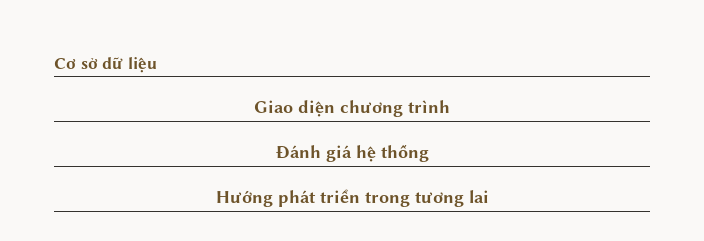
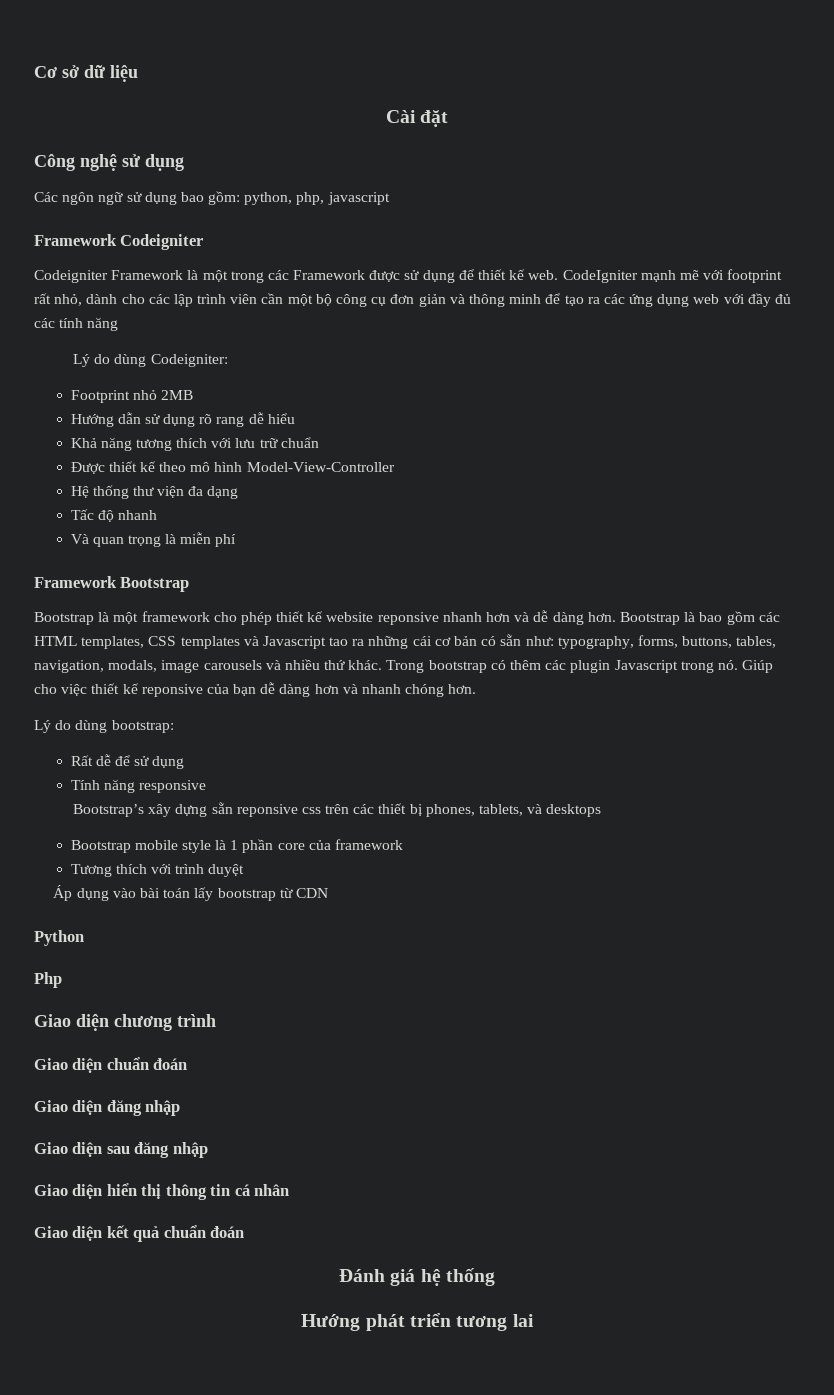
+ Cài đặt
+ Công nghệ sử dụng
+ Các ngôn ngữ sử dụng bao gồm: python, php, javascript
+ Framework Codeigniter
+ Codeigniter Framework là một trong các Framework được sử dụng để thiết kế web. CodeIgniter mạnh mẽ với footprint rất nhỏ, dành cho các lập trình viên cần một bộ công cụ đơn giản và thông minh để tạo ra các ứng dụng web với đầy đủ các tính năng
+ Lý do dùng Codeigniter:
+ Footprint nhỏ 2MB
+ Hướng dẫn sử dụng rõ rang dễ hiểu
+ Khả năng tương thích với lưu trữ chuẩn
+ Được thiết kế theo mô hình Model-View-Controller
+ Hệ thống thư viện đa dạng
+ Tấc độ nhanh
+ Và quan trọng là miễn phí
+ Framework Bootstrap
+ Bootstrap là một framework cho phép thiết kế website reponsive nhanh hơn và dễ dàng hơn. Bootstrap là bao gồm các HTML templates, CSS templates và Javascript tao ra những cái cơ bản có sẵn như: typography, forms, buttons, tables, navigation, modals, image carousels và nhiều thứ khác. Trong bootstrap có thêm các plugin Javascript trong nó. Giúp cho việc thiết kế reponsive của bạn dễ dàng hơn và nhanh chóng hơn.
+ Lý do dùng bootstrap:
+ Rất dễ để sử dụng
+ Tính năng responsive
+ Bootstrap’s xây dựng sẵn reponsive css trên các thiết bị phones, tablets, và desktops
+ Bootstrap mobile style là 1 phần core của framework
+ Tương thích với trình duyệt
+ Áp dụng vào bài toán lấy bootstrap từ CDN
+ Python
+ Php
  Giao diện chương trình
+ Giao diện chuẩn đoán
+ Giao diện đăng nhập
+ Giao diện sau đăng nhập
+ Giao diện hiển thị thông tin cá nhân
+ Giao diện kết quả chuẩn đoán
- Hướng phát triển trong tương lai
+ Hướng phát triển tương lai

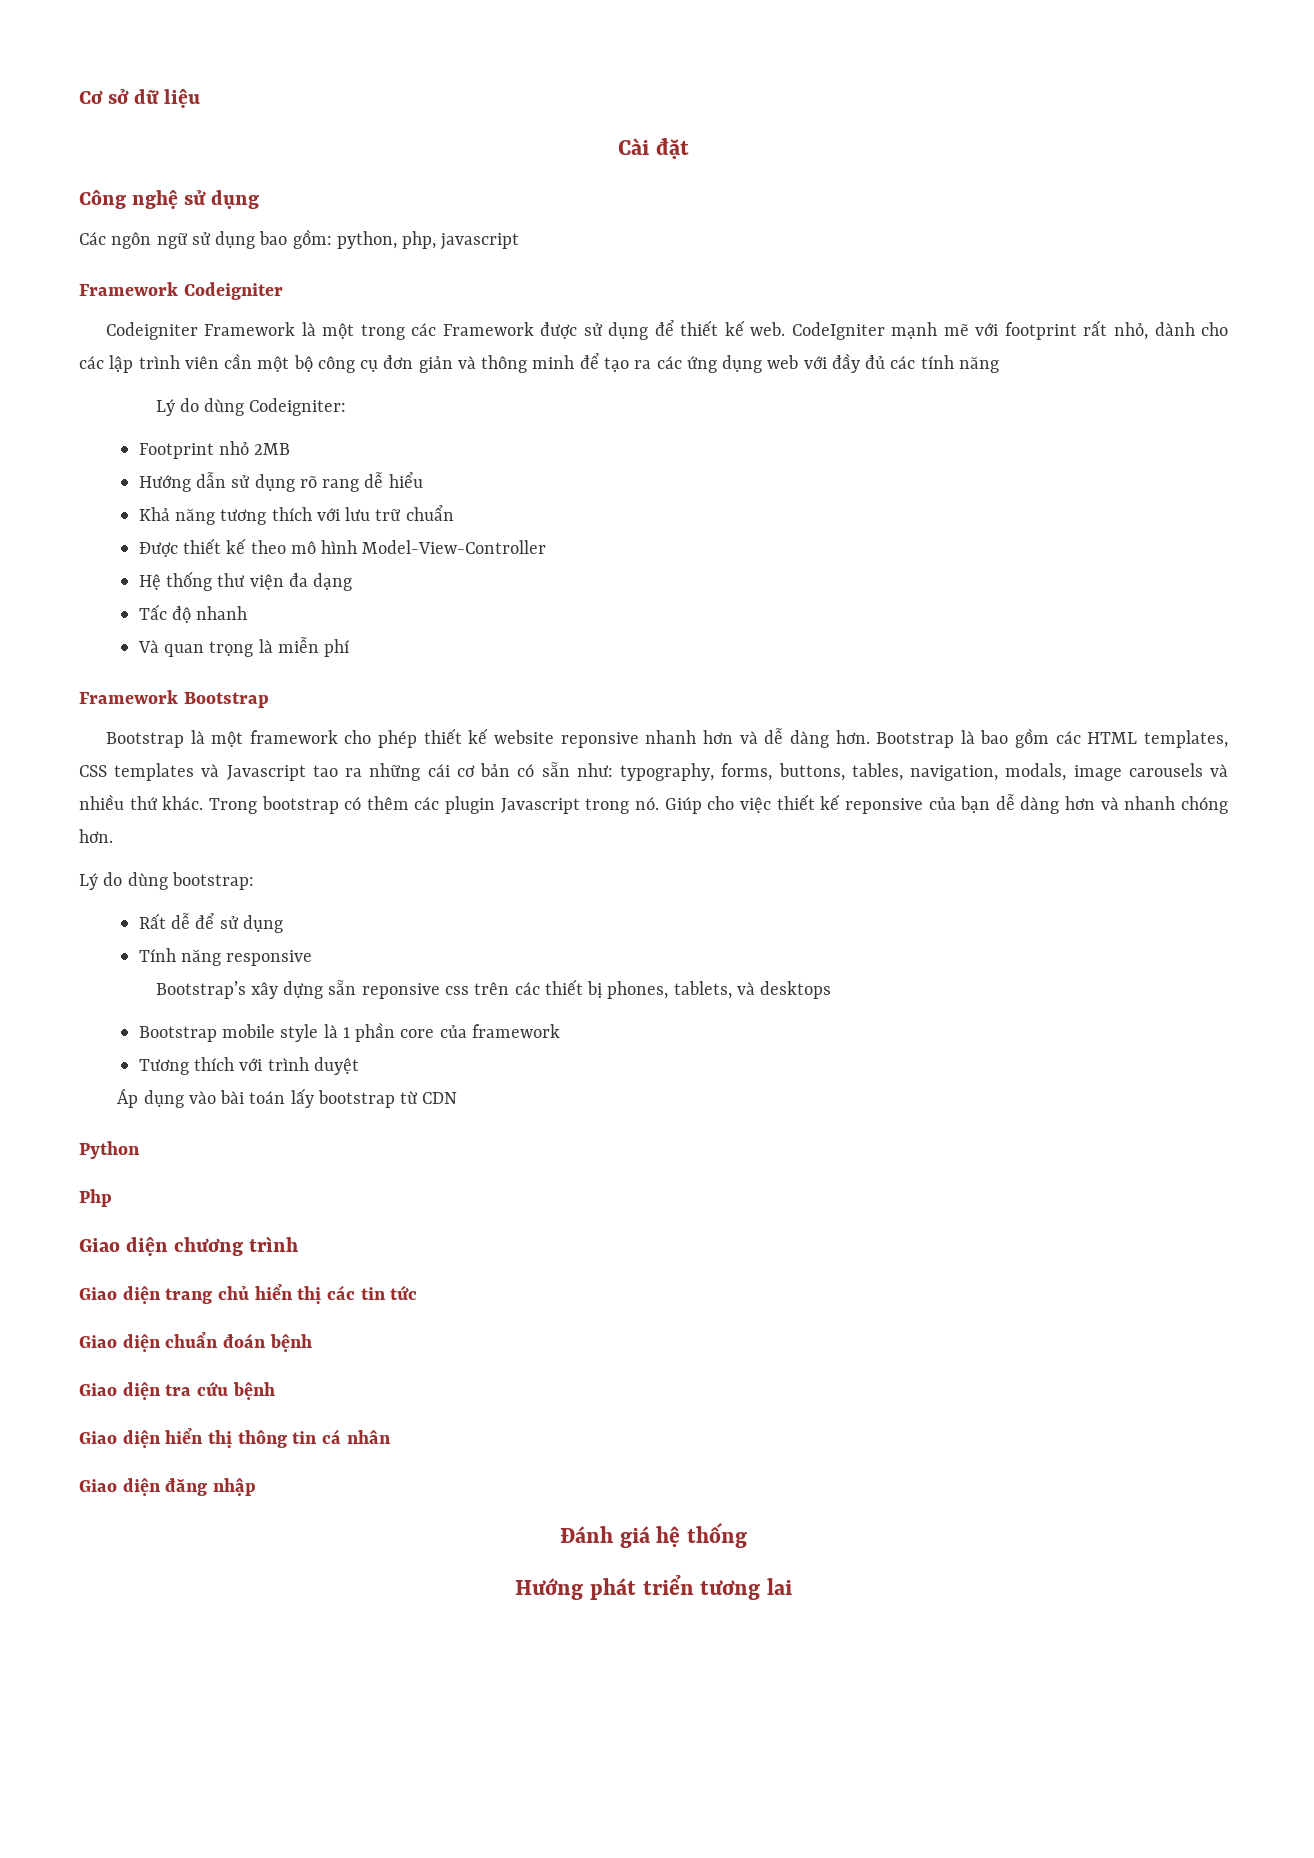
- Giao diện chuẩn đoán
- Giao diện đăng nhập
- Giao diện sau đăng nhập
+ Giao diện trang chủ hiển thị các tin tức
+ Giao diện chuẩn đoán bệnh
+ Giao diện tra cứu bệnh
- Giao diện kết quả chuẩn đoán
+ Giao diện đăng nhập

